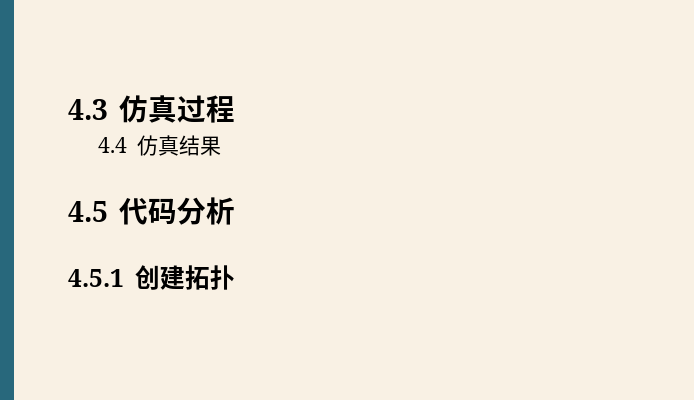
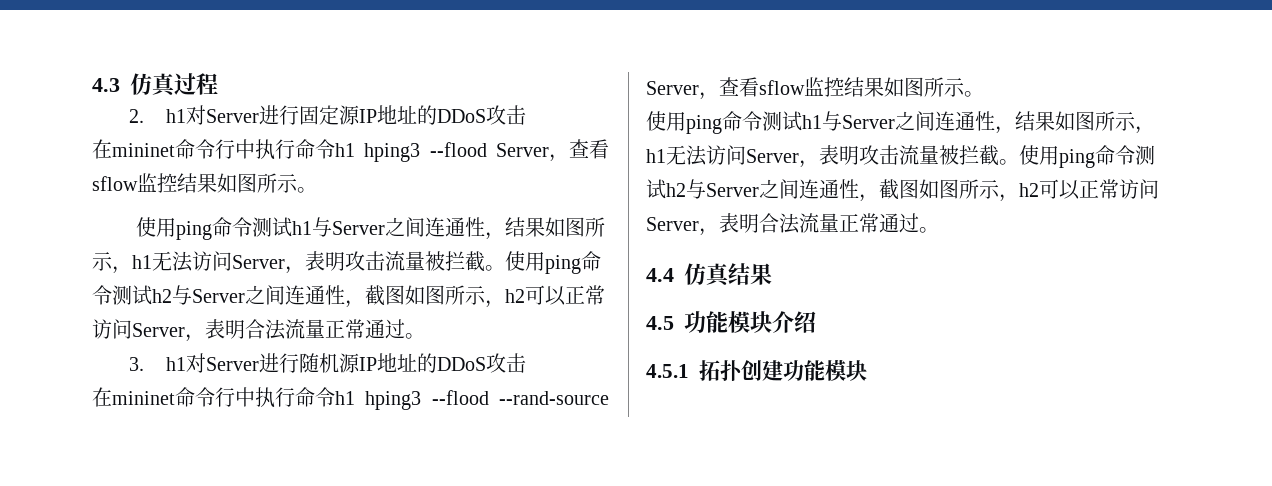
+ 2. h1对Server进行固定源IP地址的DDoS攻击
+ 在mininet命令行中执行命令h1 hping3 --flood Server，查看sflow监控结果如图所示。
+ 使用ping命令测试h1与Server之间连通性，结果如图所示，h1无法访问Server，表明攻击流量被拦截。使用ping命令测试h2与Server之间连通性，截图如图所示，h2可以正常访问Server，表明合法流量正常通过。
+ 3. h1对Server进行随机源IP地址的DDoS攻击
+ 在mininet命令行中执行命令h1 hping3 --flood --rand-source Server，查看sflow监控结果如图所示。
+ 使用ping命令测试h1与Server之间连通性，结果如图所示，h1无法访问Server，表明攻击流量被拦截。使用ping命令测试h2与Server之间连通性，截图如图所示，h2可以正常访问Server，表明合法流量正常通过。
  4.4仿真结果
- 4.5代码分析
- 4.5.1创建拓扑
+ 4.5功能模块介绍
+ 4.5.1拓扑创建功能模块

